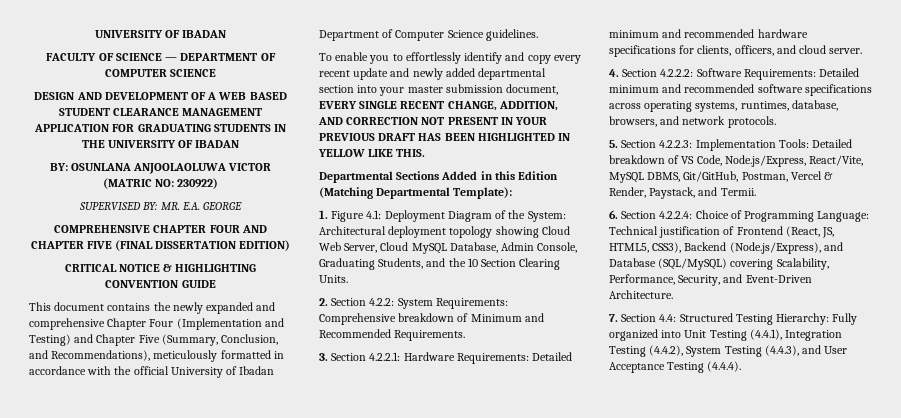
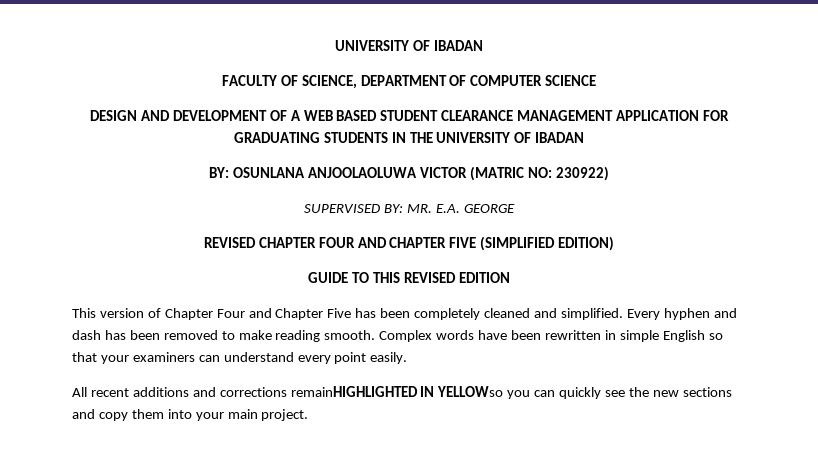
- FACULTY OF SCIENCE — DEPARTMENT OF COMPUTER SCIENCE
+ FACULTY OF SCIENCE, DEPARTMENT OF COMPUTER SCIENCE
- COMPREHENSIVE CHAPTER FOUR AND CHAPTER FIVE (FINAL DISSERTATION EDITION)
+ REVISED CHAPTER FOUR AND CHAPTER FIVE (SIMPLIFIED EDITION)
- CRITICAL NOTICE & HIGHLIGHTING CONVENTION GUIDE
- This document contains the newly expanded and comprehensive Chapter Four (Implementation and Testing) and Chapter Five (Summary, Conclusion, and Recommendations), meticulously formatted in accordance with the official University of Ibadan Department of Computer Science guidelines.
- To enable you to effortlessly identify and copy every recent update and newly added departmental section into your master submission document, EVERY SINGLE RECENT CHANGE, ADDITION, AND CORRECTION NOT PRESENT IN YOUR PREVIOUS DRAFT HAS BEEN HIGHLIGHTED IN YELLOW LIKE THIS.
- Departmental Sections Added in this Edition (Matching Departmental Template):
- 1. Figure 4.1: Deployment Diagram of the System: Architectural deployment topology showing Cloud Web Server, Cloud MySQL Database, Admin Console, Graduating Students, and the 10 Section Clearing Units.
- 2. Section 4.2.2: System Requirements: Comprehensive breakdown of Minimum and Recommended Requirements.
- 3. Section 4.2.2.1: Hardware Requirements: Detailed minimum and recommended hardware specifications for clients, officers, and cloud server.
- 4. Section 4.2.2.2: Software Requirements: Detailed minimum and recommended software specifications across operating systems, runtimes, database, browsers, and network protocols.
- 5. Section 4.2.2.3: Implementation Tools: Detailed breakdown of VS Code, Node.js/Express, React/Vite, MySQL DBMS, Git/GitHub, Postman, Vercel & Render, Paystack, and Termii.
- 6. Section 4.2.2.4: Choice of Programming Language: Technical justification of Frontend (React, JS, HTML5, CSS3), Backend (Node.js/Express), and Database (SQL/MySQL) covering Scalability, Performance, Security, and Event-Driven Architecture.
- 7. Section 4.4: Structured Testing Hierarchy: Fully organized into Unit Testing (4.4.1), Integration Testing (4.4.2), System Testing (4.4.3), and User Acceptance Testing (4.4.4).
+ GUIDE TO THIS REVISED EDITION
+ This version of Chapter Four and Chapter Five has been completely cleaned and simplified. Every hyphen and dash has been removed to make reading smooth. Complex words have been rewritten in simple English so that your examiners can understand every point easily.
+ All recent additions and corrections remainHIGHLIGHTED IN YELLOWso you can quickly see the new sections and copy them into your main project.

